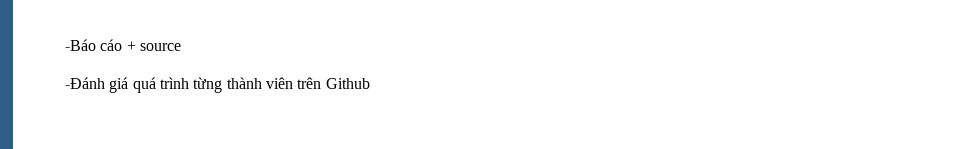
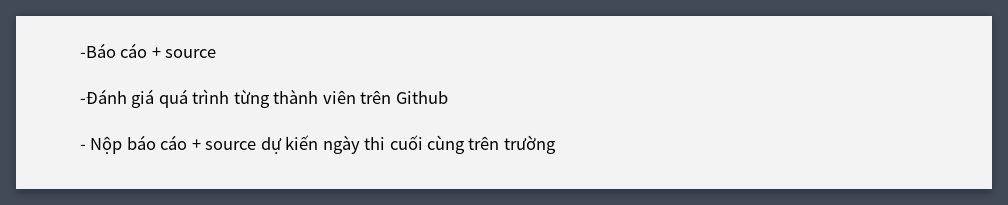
+ - Nộp báo cáo + source dự kiến ngày thi cuối cùng trên trường

